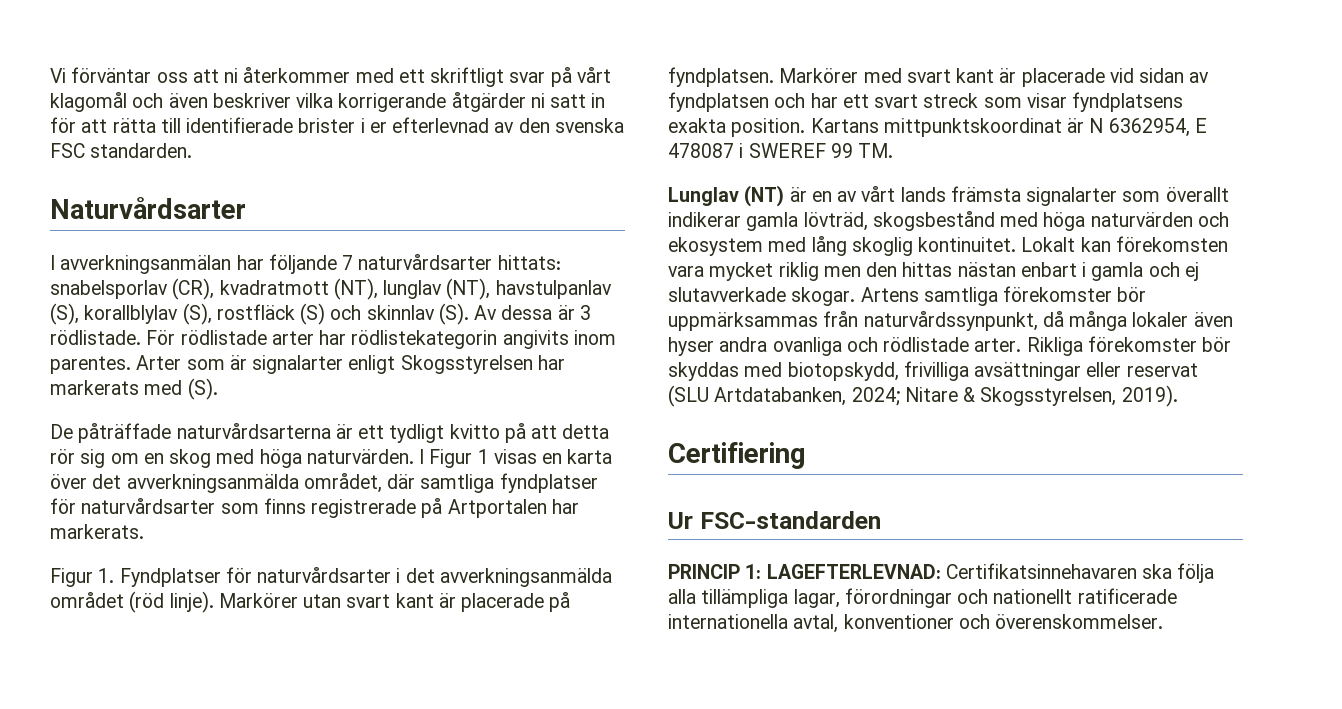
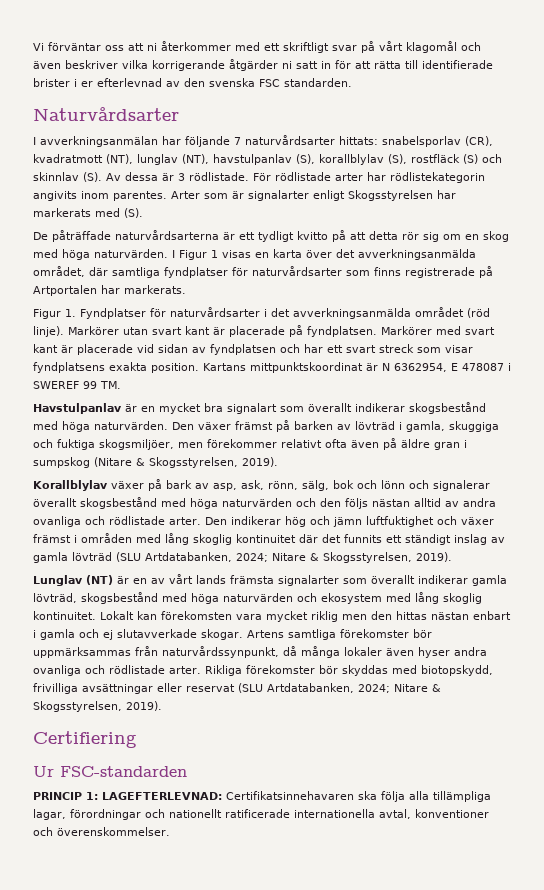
+ Havstulpanlav är en mycket bra signalart som överallt indikerar skogsbestånd med höga naturvärden. Den växer främst på barken av lövträd i gamla, skuggiga och fuktiga skogsmiljöer, men förekommer relativt ofta även på äldre gran i sumpskog (Nitare & Skogsstyrelsen, 2019).
+ Korallblylav växer på bark av asp, ask, rönn, sälg, bok och lönn och signalerar överallt skogsbestånd med höga naturvärden och den följs nästan alltid av andra ovanliga och rödlistade arter. Den indikerar hög och jämn luftfuktighet och växer främst i områden med lång skoglig kontinuitet där det funnits ett ständigt inslag av gamla lövträd (SLU Artdatabanken, 2024; Nitare & Skogsstyrelsen, 2019).

